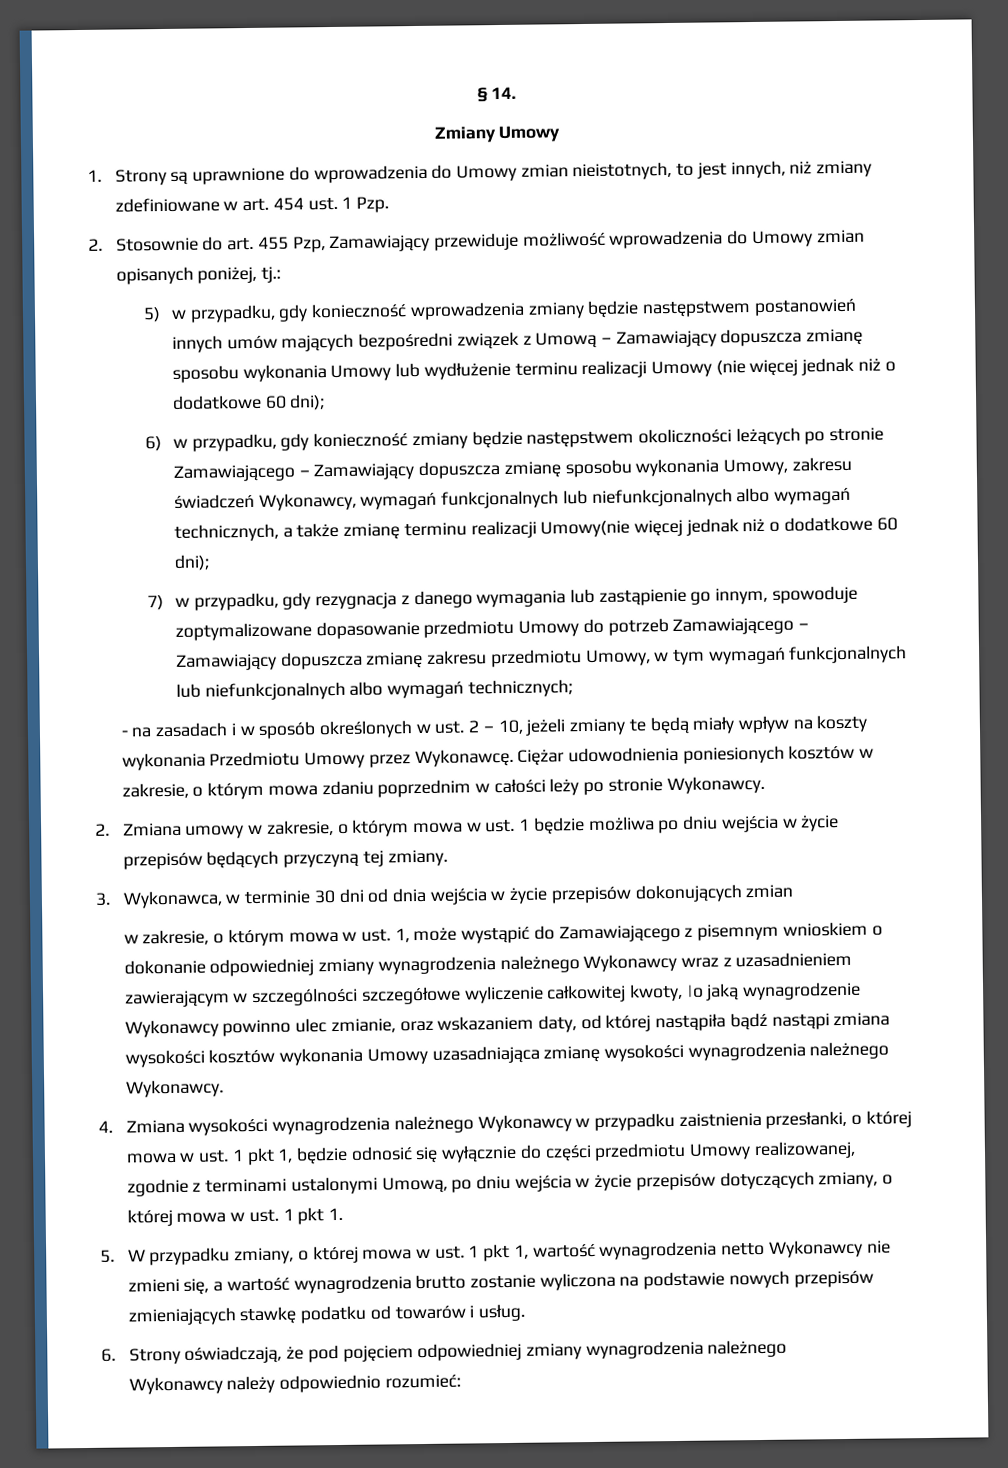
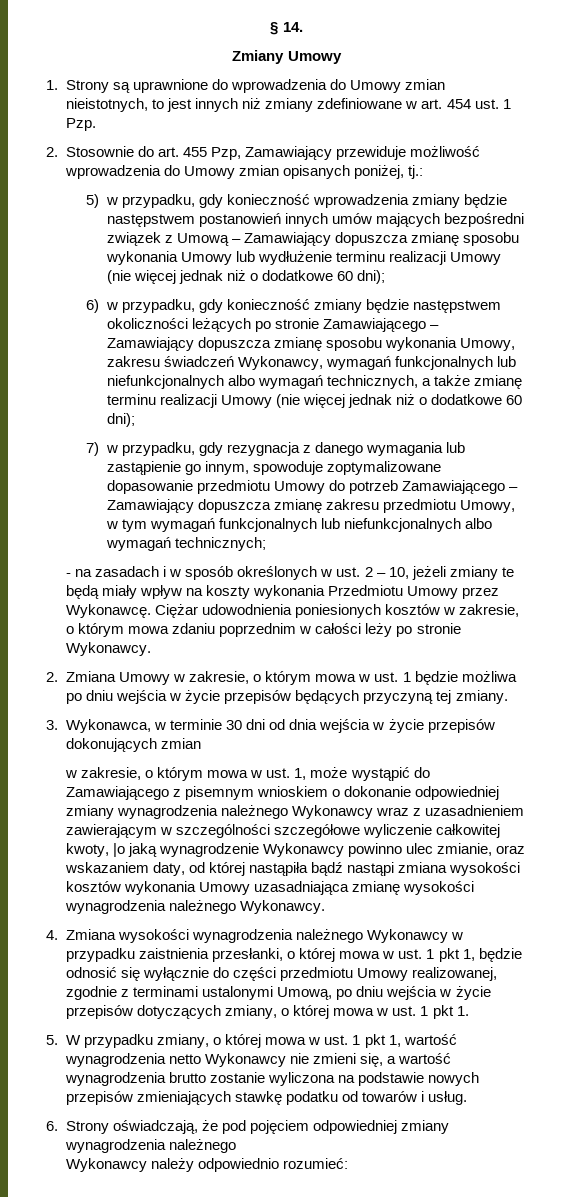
- 1. Strony są uprawnione do wprowadzenia do Umowy zmian nieistotnych, to jest innych, niż zmiany zdefiniowane w art. 454 ust. 1 Pzp.
+ 1. Strony są uprawnione do wprowadzenia do Umowy zmian nieistotnych, to jest innych niż zmiany zdefiniowane w art. 454 ust. 1 Pzp.
- 6) w przypadku, gdy konieczność zmiany będzie następstwem okoliczności leżących po stronie Zamawiającego – Zamawiający dopuszcza zmianę sposobu wykonania Umowy, zakresu świadczeń Wykonawcy, wymagań funkcjonalnych lub niefunkcjonalnych albo wymagań technicznych, a także zmianę terminu realizacji Umowy(nie więcej jednak niż o dodatkowe 60 dni);
+ 6) w przypadku, gdy konieczność zmiany będzie następstwem okoliczności leżących po stronie Zamawiającego – Zamawiający dopuszcza zmianę sposobu wykonania Umowy, zakresu świadczeń Wykonawcy, wymagań funkcjonalnych lub niefunkcjonalnych albo wymagań technicznych, a także zmianę terminu realizacji Umowy (nie więcej jednak niż o dodatkowe 60 dni);
- 2. Zmiana umowy w zakresie, o którym mowa w ust. 1 będzie możliwa po dniu wejścia w życie przepisów będących przyczyną tej zmiany.
+ 2. Zmiana Umowy w zakresie, o którym mowa w ust. 1 będzie możliwa po dniu wejścia w życie przepisów będących przyczyną tej zmiany.

